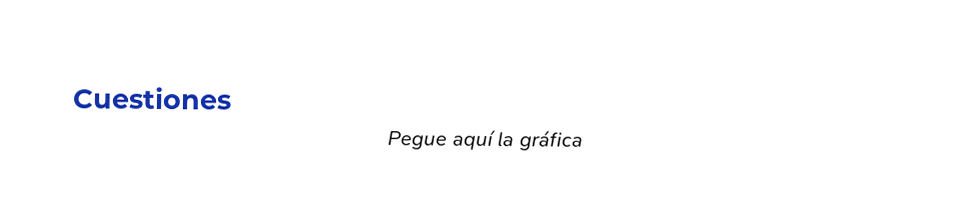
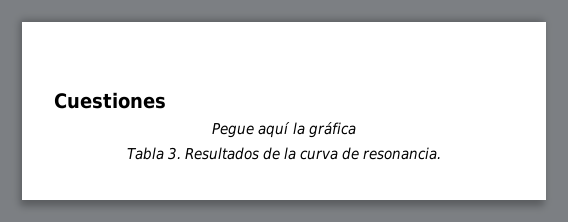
+ Tabla 3. Resultados de la curva de resonancia.

